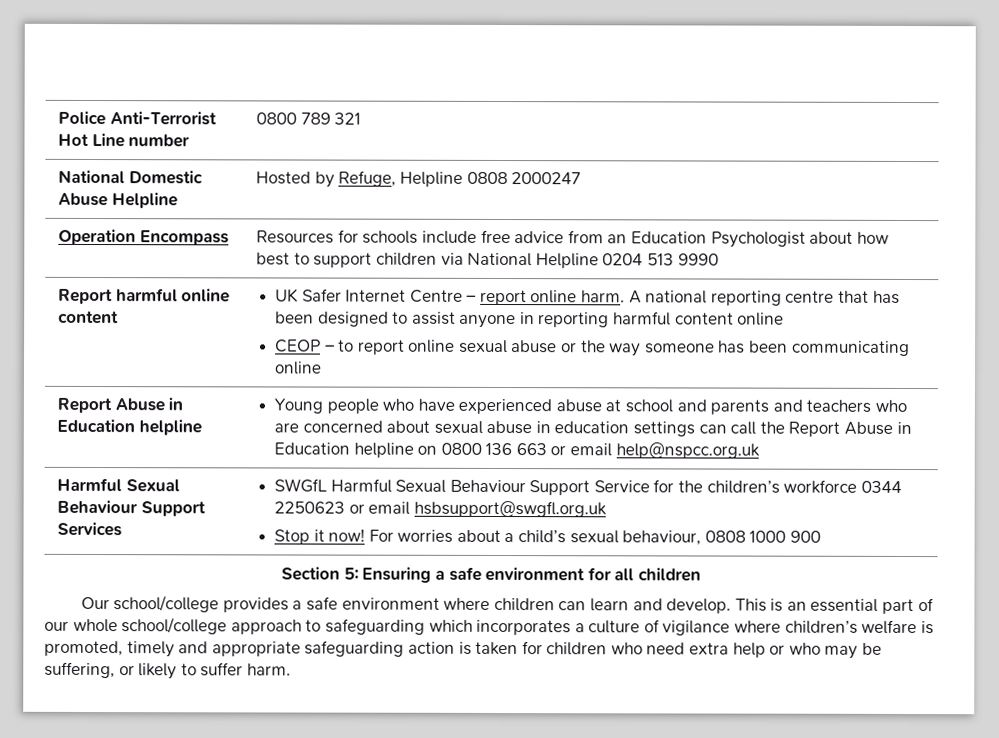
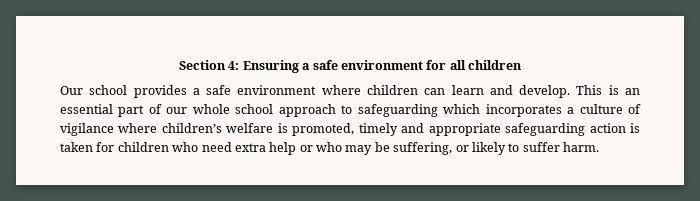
- Police Anti-Terrorist Hot Line number | 0800 789 321
- National Domestic Abuse Helpline | Hosted by Refuge, Helpline 0808 2000247
- Operation Encompass | Resources for schools include free advice from an Education Psychologist about how best to support children via National Helpline 0204 513 9990
- Report harmful online content | UK Safer Internet Centre – report online harm. A national reporting centre that has been designed to assist anyone in reporting harmful content online
- CEOP – to report online sexual abuse or the way someone has been communicating online
- Report Abuse in Education helpline | Young people who have experienced abuse at school and parents and teachers who are concerned about sexual abuse in education settings can call the Report Abuse in Education helpline on 0800 136 663 or email help@nspcc.org.uk
- Harmful Sexual Behaviour Support Services | SWGfL Harmful Sexual Behaviour Support Service for the children’s workforce 0344 2250623 or email hsbsupport@swgfl.org.uk
- Stop it now! For worries about a child’s sexual behaviour, 0808 1000 900
- Section 5: Ensuring a safe environment for all children
+ Section 4: Ensuring a safe environment for all children
- Our school/college provides a safe environment where children can learn and develop.
+ Our school provides a safe environment where children can learn and develop.
- This is an essential part of our whole school/college approach to safeguarding which incorporates a culture of vigilance where children’s welfare is promoted, timely and appropriate safeguarding action is taken for children who need extra help or who may be suffering, or likely to suffer harm.
+ This is an essential part of our whole school approach to safeguarding which incorporates a culture of vigilance where children’s welfare is promoted, timely and appropriate safeguarding action is taken for children who need extra help or who may be suffering, or likely to suffer harm.

